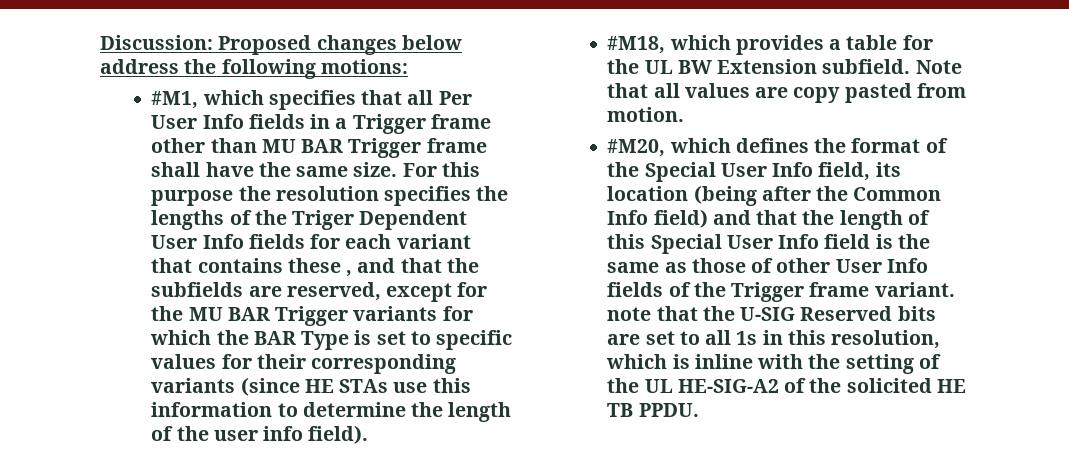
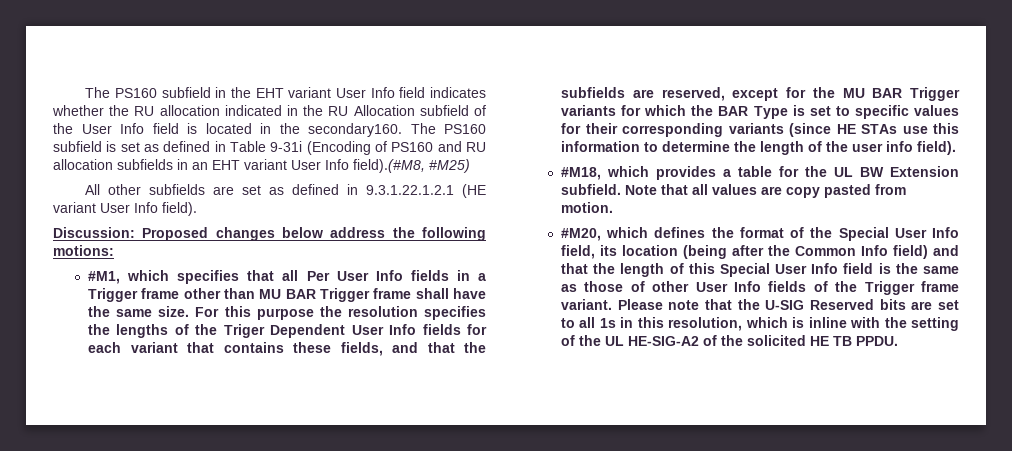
+ The PS160 subfield in the EHT variant User Info field indicates whether the RU allocation indicated in the RU Allocation subfield of the User Info field is located in the secondary160. The PS160 subfield is set as defined in Table 9-31i (Encoding of PS160 and RU allocation subfields in an EHT variant User Info field).(#M8, #M25)
+ All other subfields are set as defined in 9.3.1.22.1.2.1 (HE variant User Info field).
- For this purpose the resolution specifies the lengths of the Triger Dependent User Info fields for each variant that contains these , and that the subfields are reserved, except for the MU BAR Trigger variants for which the BAR Type is set to specific values for their corresponding variants (since HE STAs use this information to determine the length of the user info field).
+ For this purpose the resolution specifies the lengths of the Triger Dependent User Info fields for each variant that contains these fields, and that the subfields are reserved, except for the MU BAR Trigger variants for which the BAR Type is set to specific values for their corresponding variants (since HE STAs use this information to determine the length of the user info field).
- #M20, which defines the format of the Special User Info field, its location (being after the Common Info field) and that the length of this Special User Info field is the same as those of other User Info fields of the Trigger frame variant. note that the U-SIG Reserved bits are set to all 1s in this resolution, which is inline with the setting of the UL HE-SIG-A2 of the solicited HE TB PPDU.
+ #M20, which defines the format of the Special User Info field, its location (being after the Common Info field) and that the length of this Special User Info field is the same as those of other User Info fields of the Trigger frame variant. Please note that the U-SIG Reserved bits are set to all 1s in this resolution, which is inline with the setting of the UL HE-SIG-A2 of the solicited HE TB PPDU.

